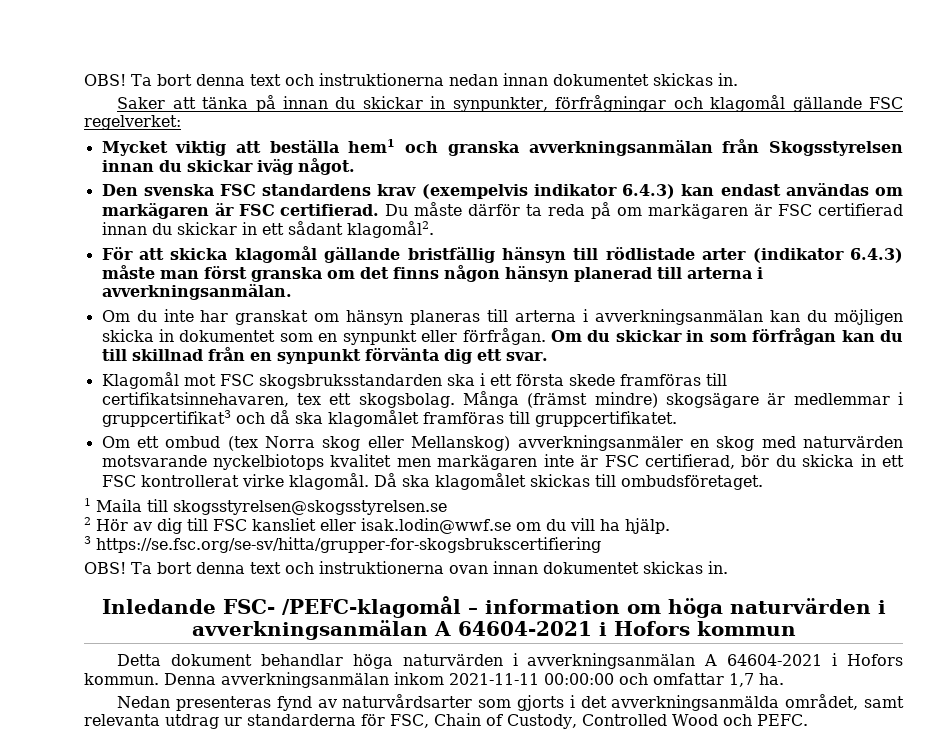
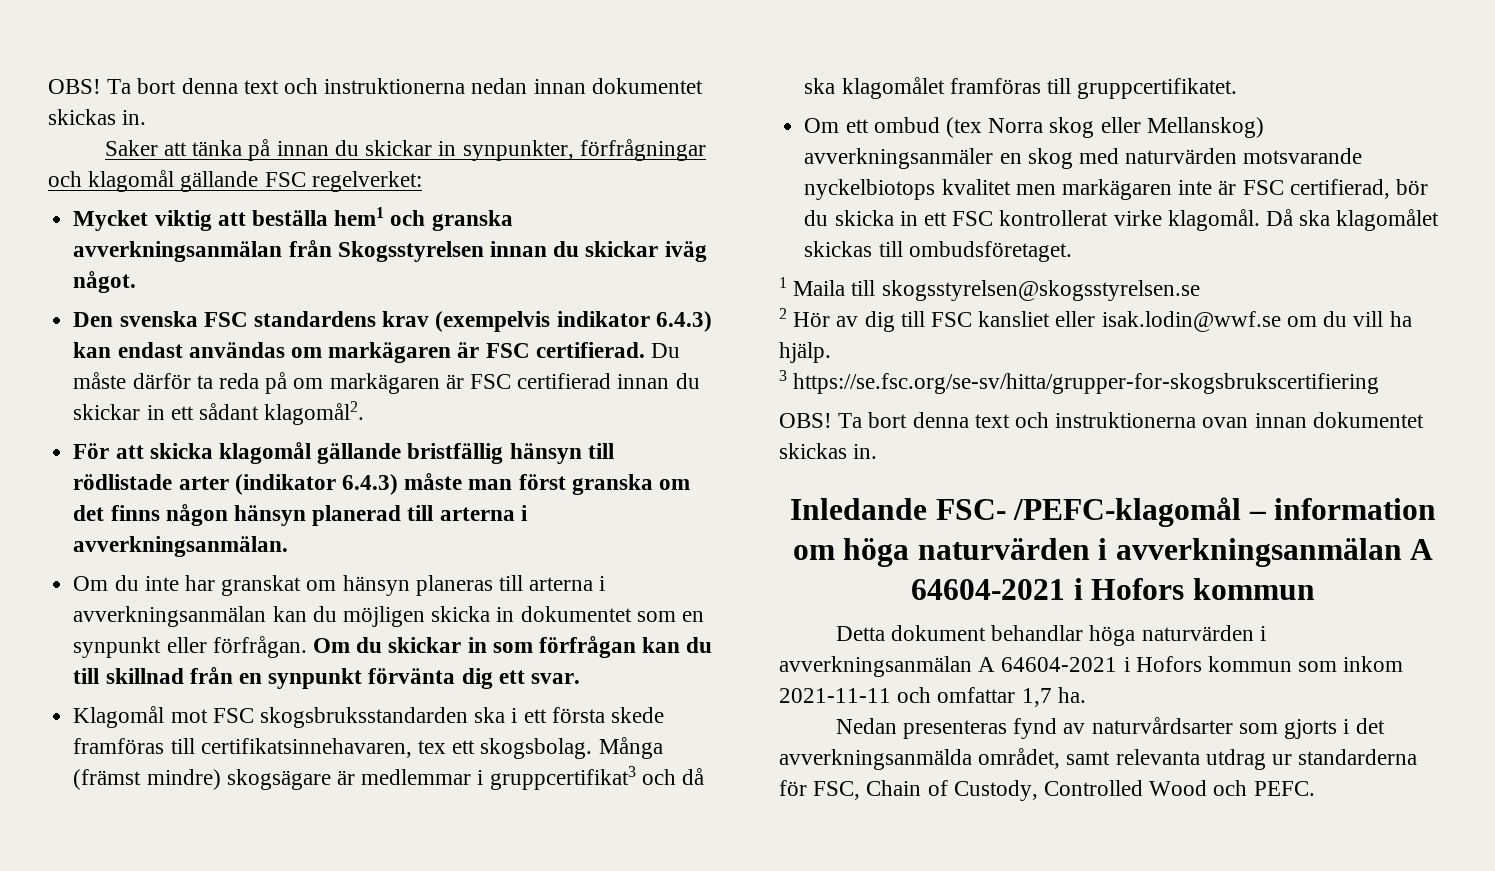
- Detta dokument behandlar höga naturvärden i avverkningsanmälan A 64604-2021 i Hofors kommun. Denna avverkningsanmälan inkom 2021-11-11 00:00:00 och omfattar 1,7 ha.
+ Detta dokument behandlar höga naturvärden i avverkningsanmälan A 64604-2021 i Hofors kommun som inkom 2021-11-11 och omfattar 1,7 ha.

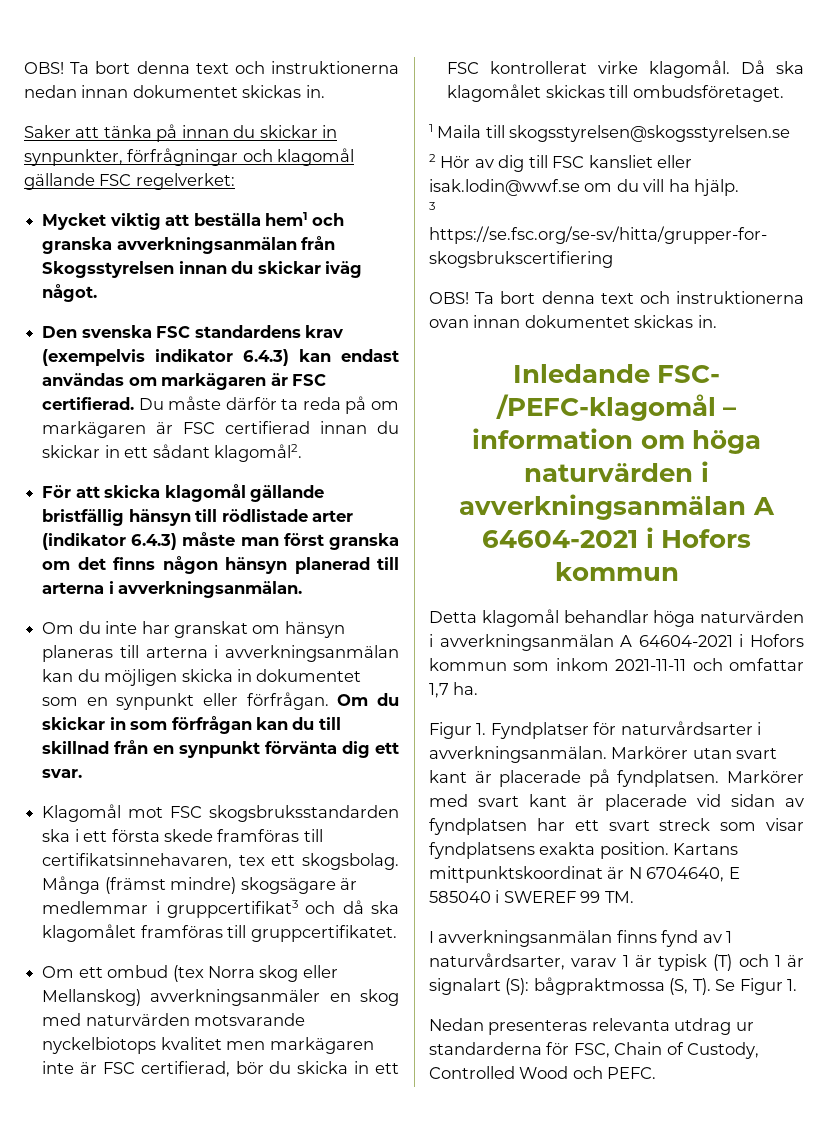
- Detta dokument behandlar höga naturvärden i avverkningsanmälan A 64604-2021 i Hofors kommun som inkom 2021-11-11 och omfattar 1,7 ha.
+ Detta klagomål behandlar höga naturvärden i avverkningsanmälan A 64604-2021 i Hofors kommun som inkom 2021-11-11 och omfattar 1,7 ha.
- Nedan presenteras fynd av naturvårdsarter som gjorts i det avverkningsanmälda området, samt relevanta utdrag ur standarderna för FSC, Chain of Custody, Controlled Wood och PEFC.
+ Figur 1. Fyndplatser för naturvårdsarter i avverkningsanmälan. Markörer utan svart kant är placerade på fyndplatsen. Markörer med svart kant är placerade vid sidan av fyndplatsen har ett svart streck som visar fyndplatsens exakta position. Kartans mittpunktskoordinat är N 6704640, E 585040 i SWEREF 99 TM.
+ I avverkningsanmälan finns fynd av 1 naturvårdsarter, varav 1 är typisk (T) och 1 är signalart (S): bågpraktmossa (S, T). Se Figur 1.
+ Nedan presenteras relevanta utdrag ur standarderna för FSC, Chain of Custody, Controlled Wood och PEFC.

